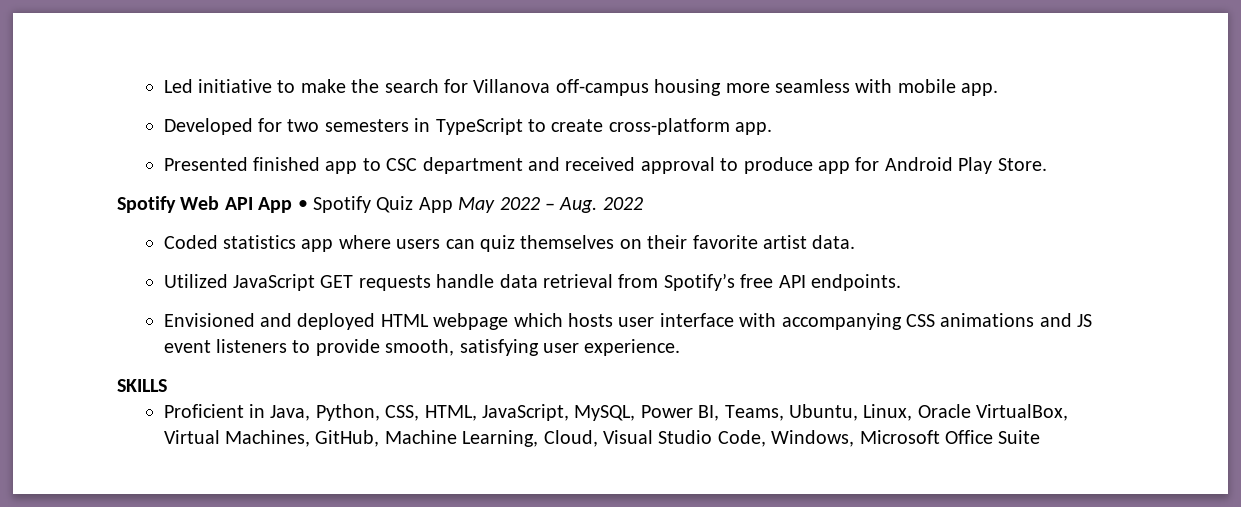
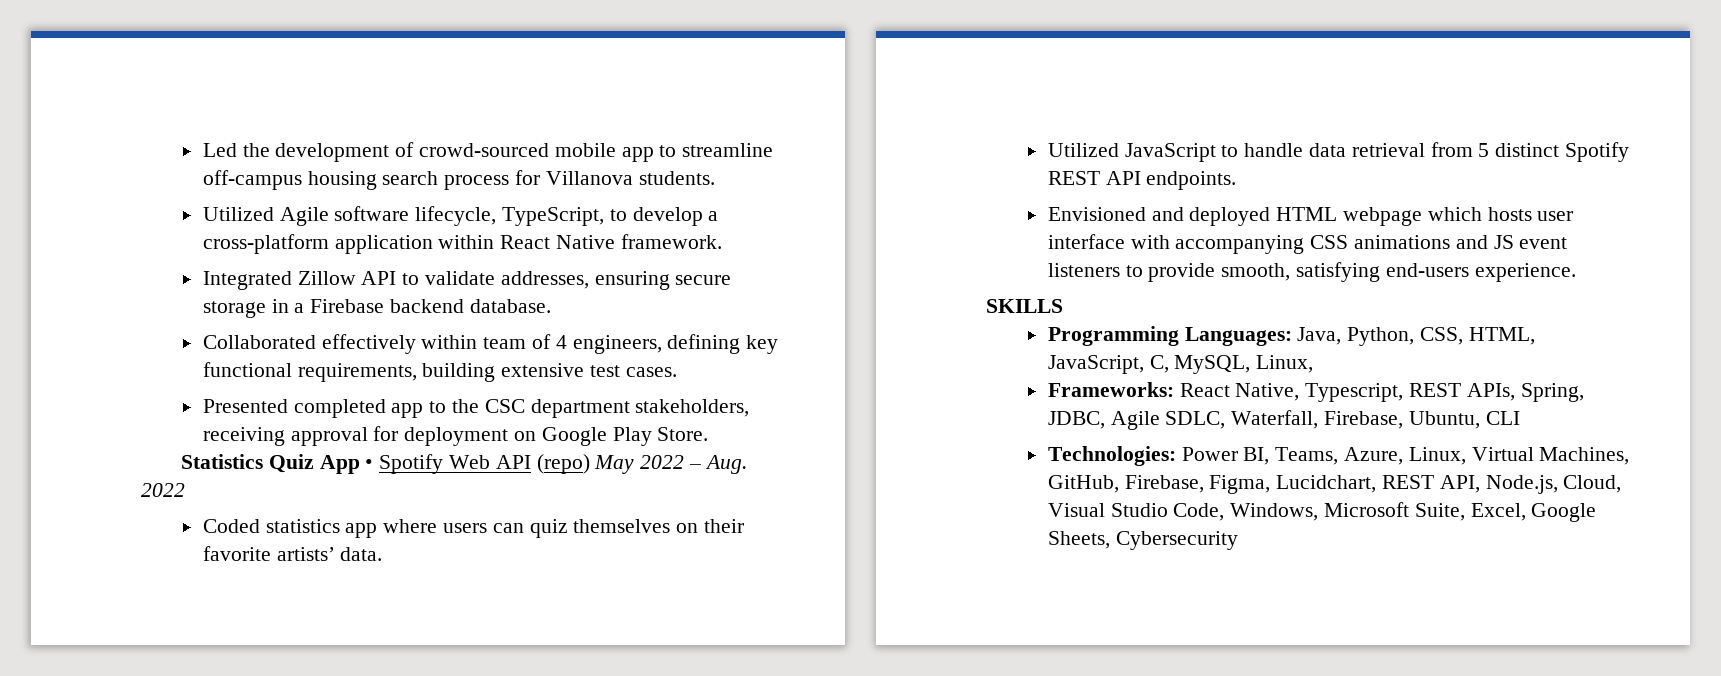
- Led initiative to make the search for Villanova off-campus housing more seamless with mobile app.
- Developed for two semesters in TypeScript to create cross-platform app.
+ Led the development of crowd-sourced mobile app to streamline off-campus housing search process for Villanova students.
+ Utilized Agile software lifecycle, TypeScript, to develop a cross-platform application within React Native framework.
+ Integrated Zillow API to validate addresses, ensuring secure storage in a Firebase backend database.
+ Collaborated effectively within team of 4 engineers, defining key functional requirements, building extensive test cases.
- Presented finished app to CSC department and received approval to produce app for Android Play Store.
- Spotify Web API App • Spotify Quiz App May 2022 – Aug. 2022
+ Presented completed app to the CSC department stakeholders, receiving approval for deployment on Google Play Store.
+ Statistics Quiz App • Spotify Web API (repo) May 2022 – Aug. 2022
- Coded statistics app where users can quiz themselves on their favorite artist data.
+ Coded statistics app where users can quiz themselves on their favorite artists’ data.
- Utilized JavaScript GET requests handle data retrieval from Spotify’s free API endpoints.
+ Utilized JavaScript to handle data retrieval from 5 distinct Spotify REST API endpoints.
- Envisioned and deployed HTML webpage which hosts user interface with accompanying CSS animations and JS event listeners to provide smooth, satisfying user experience.
+ Envisioned and deployed HTML webpage which hosts user interface with accompanying CSS animations and JS event listeners to provide smooth, satisfying end-users experience.
- Proficient in Java, Python, CSS, HTML, JavaScript, MySQL, Power BI, Teams, Ubuntu, Linux, Oracle VirtualBox, Virtual Machines, GitHub, Machine Learning, Cloud, Visual Studio Code, Windows, Microsoft Office Suite
+ Programming Languages: Java, Python, CSS, HTML, JavaScript, C, MySQL, Linux,
+ Frameworks: React Native, Typescript, REST APIs, Spring, JDBC, Agile SDLC, Waterfall, Firebase, Ubuntu, CLI
+ Technologies: Power BI, Teams, Azure, Linux, Virtual Machines, GitHub, Firebase, Figma, Lucidchart, REST API, Node.js, Cloud, Visual Studio Code, Windows, Microsoft Suite, Excel, Google Sheets, Cybersecurity

